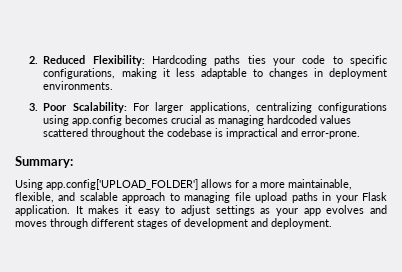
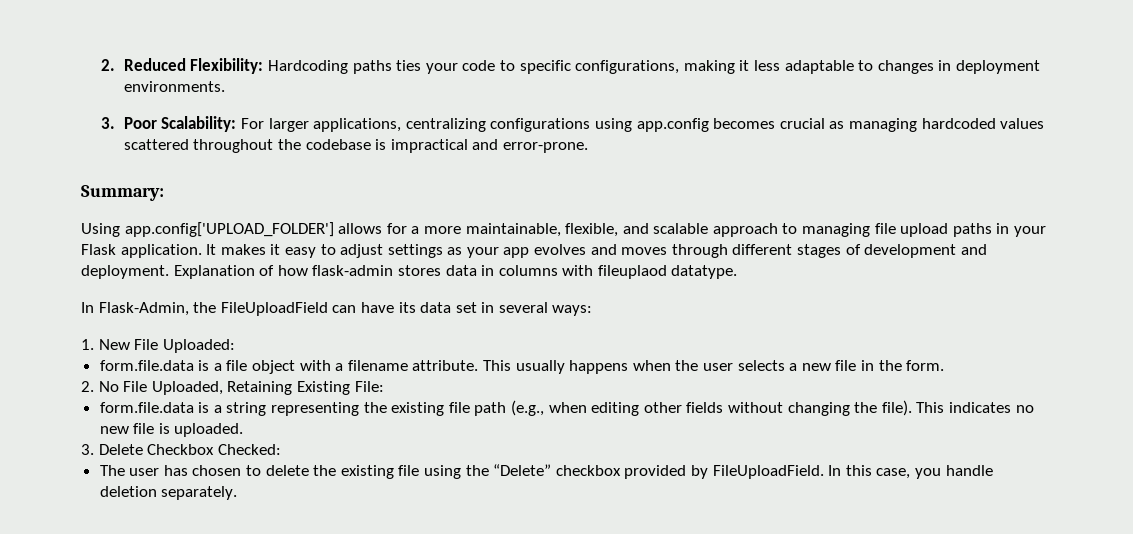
+ Explanation of how flask-admin stores data in columns with fileuplaod datatype.
+ In Flask-Admin, the FileUploadField can have its data set in several ways:
+ 1. New File Uploaded:
+ form.file.data is a file object with a filename attribute. This usually happens when the user selects a new file in the form.
+ 2. No File Uploaded, Retaining Existing File:
+ form.file.data is a string representing the existing file path (e.g., when editing other fields without changing the file). This indicates no new file is uploaded.
+ 3. Delete Checkbox Checked:
+ The user has chosen to delete the existing file using the “Delete” checkbox provided by FileUploadField. In this case, you handle deletion separately.

